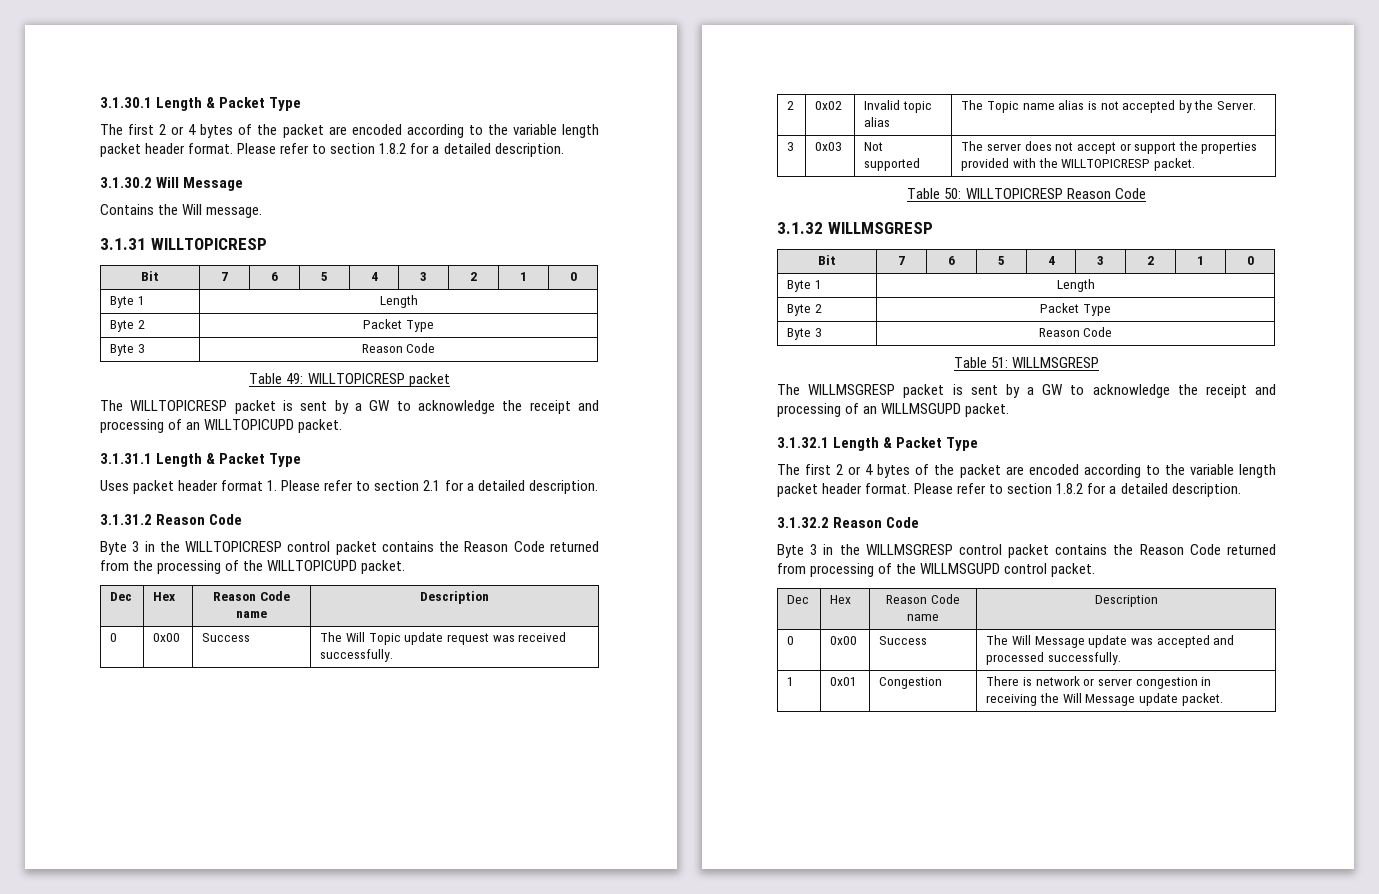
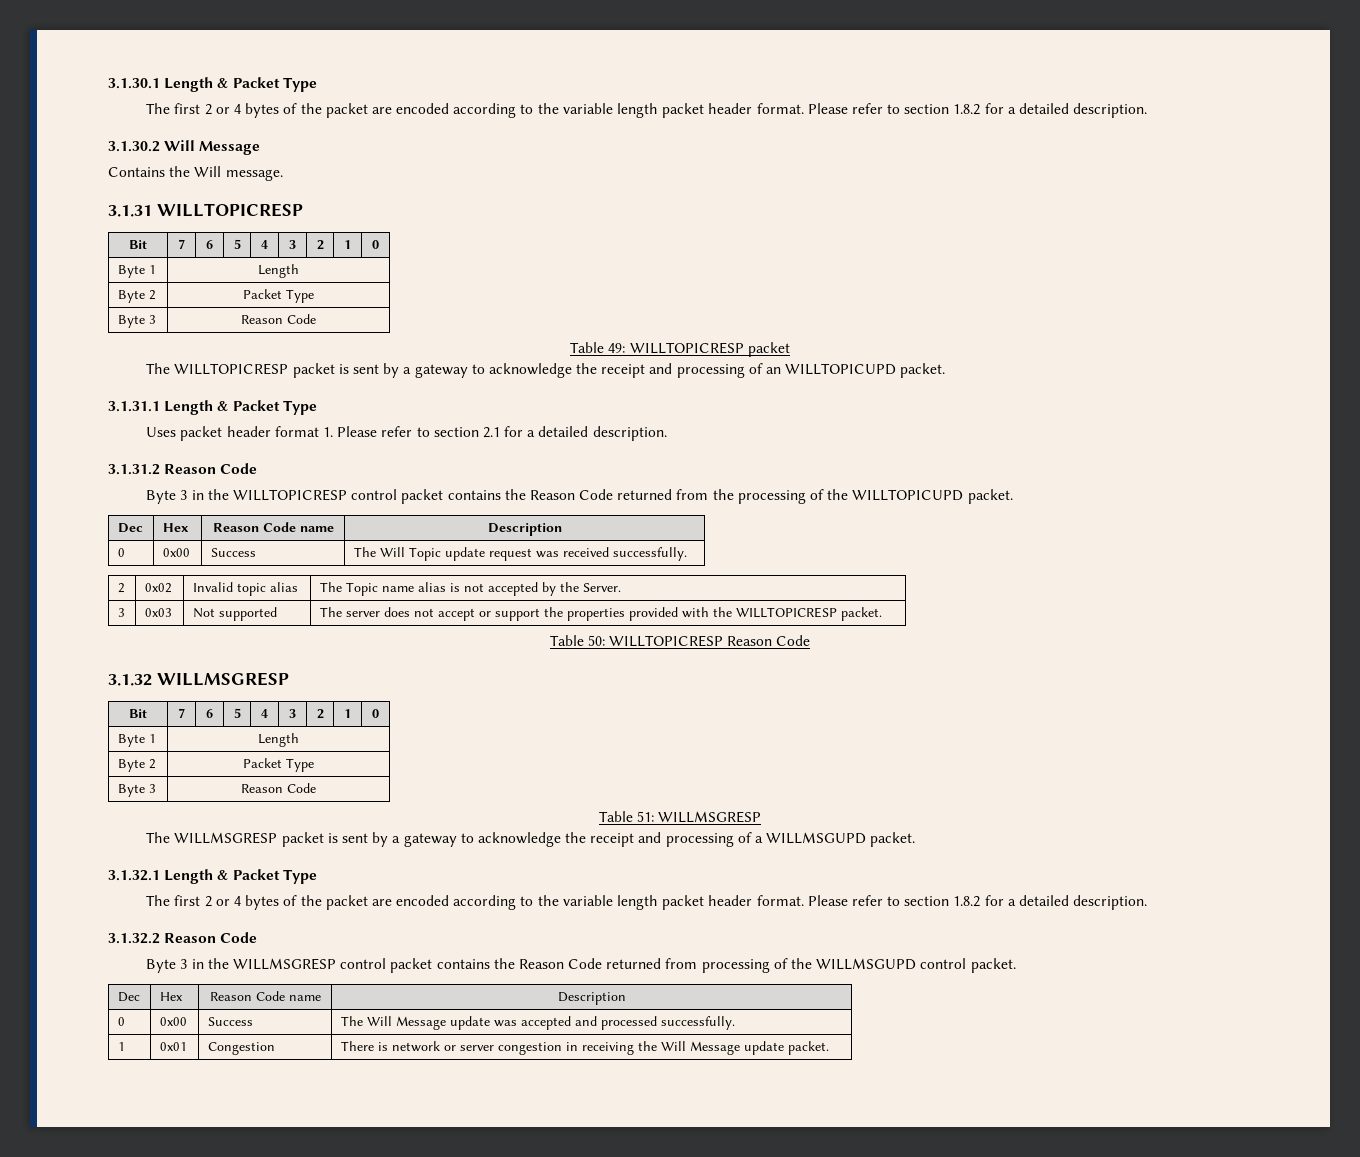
- The WILLTOPICRESP packet is sent by a GW to acknowledge the receipt and processing of an WILLTOPICUPD packet.
+ The WILLTOPICRESP packet is sent by a gateway to acknowledge the receipt and processing of an WILLTOPICUPD packet.
- The WILLMSGRESP packet is sent by a GW to acknowledge the receipt and processing of an WILLMSGUPD packet.
+ The WILLMSGRESP packet is sent by a gateway to acknowledge the receipt and processing of a WILLMSGUPD packet.

